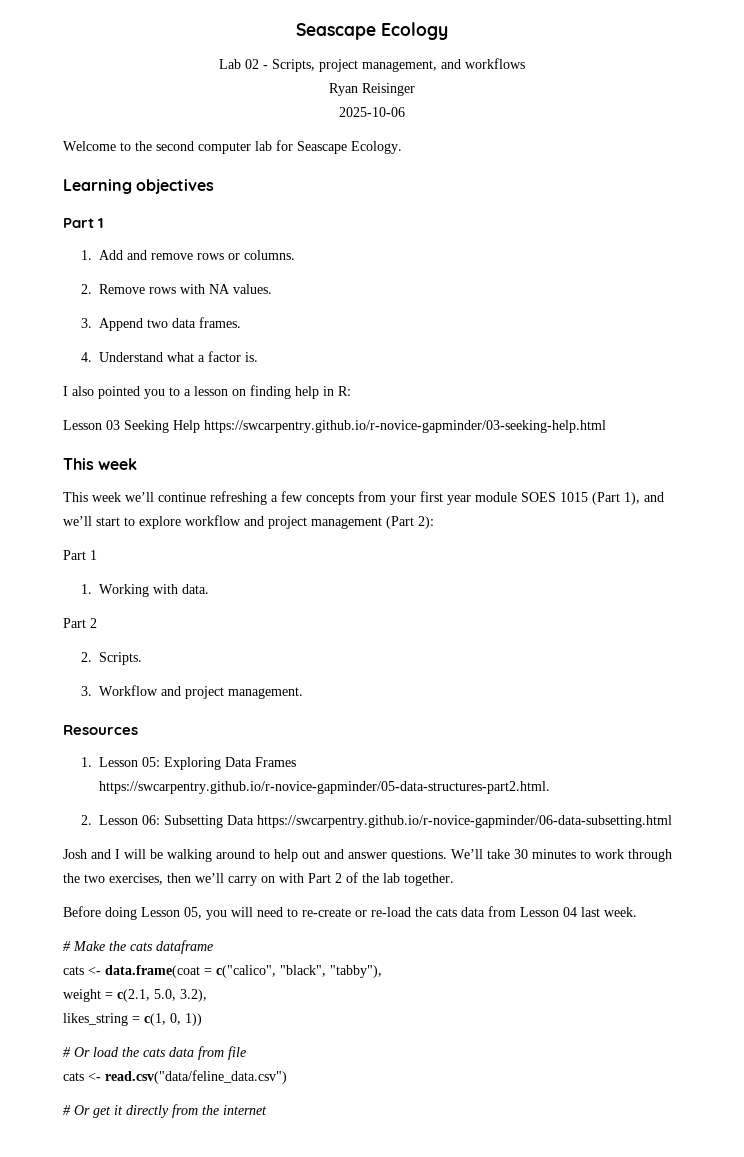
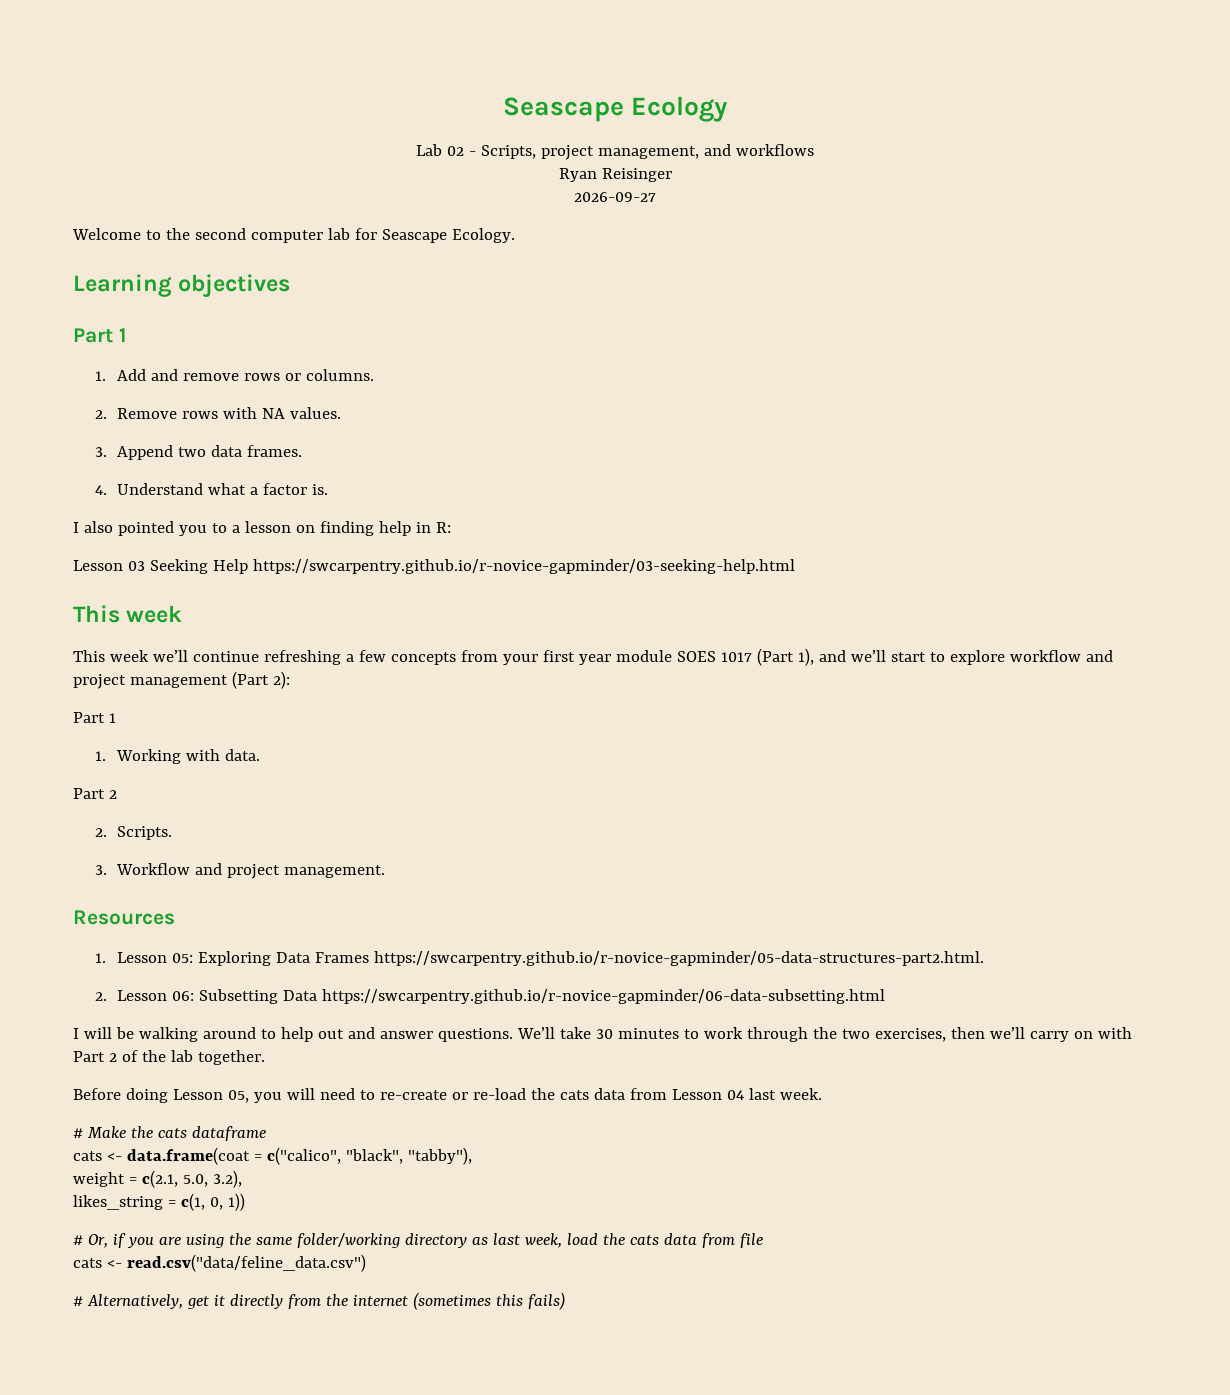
- 2025-10-06
+ 2026-09-27
- This week we’ll continue refreshing a few concepts from your first year module SOES 1015 (Part 1), and we’ll start to explore workflow and project management (Part 2):
+ This week we’ll continue refreshing a few concepts from your first year module SOES 1017 (Part 1), and we’ll start to explore workflow and project management (Part 2):
- Josh and I will be walking around to help out and answer questions.
+ I will be walking around to help out and answer questions.
- # Or load the cats data from file
+ # Or, if you are using the same folder/working directory as last week, load the cats data from file
- # Or get it directly from the internet
+ # Alternatively, get it directly from the internet (sometimes this fails)

